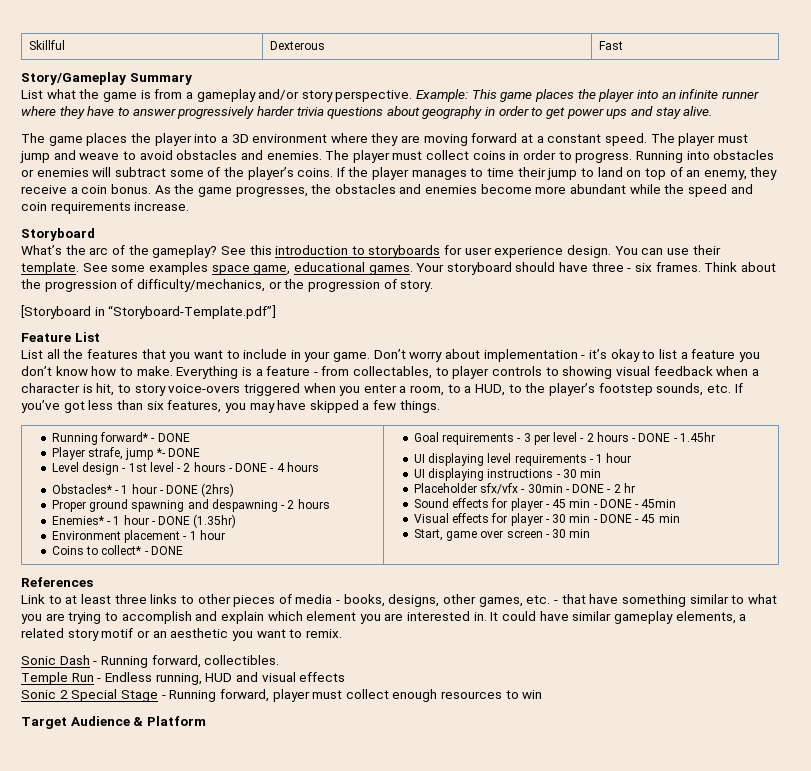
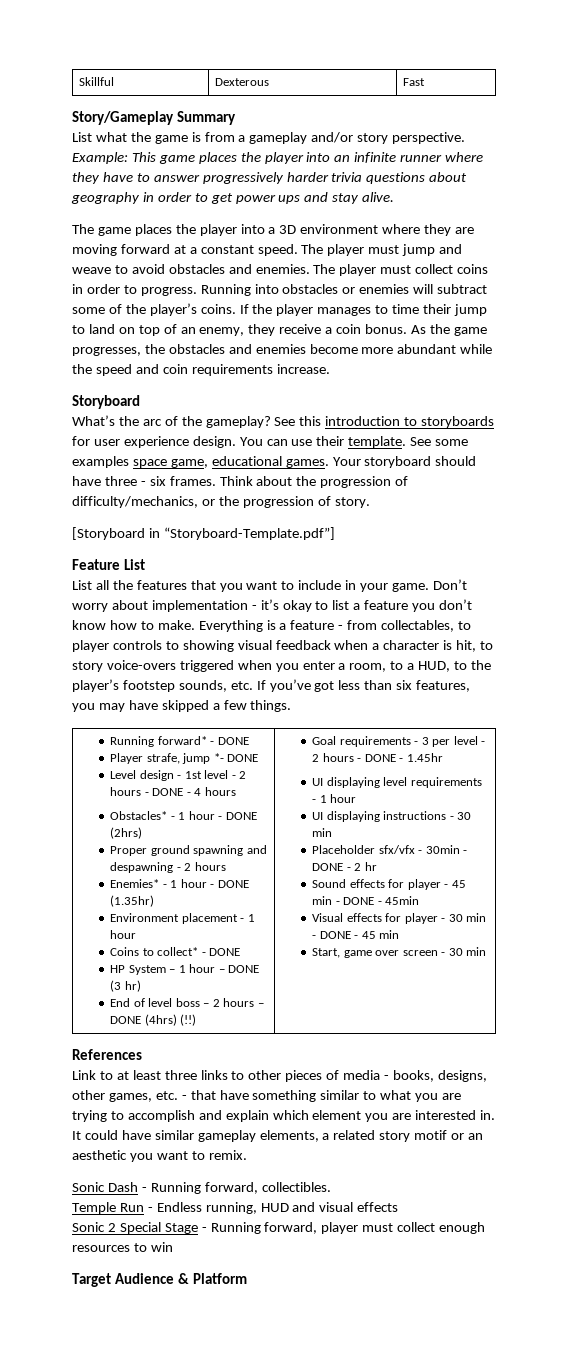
+ HP System – 1 hour – DONE (3 hr)
+ End of level boss – 2 hours – DONE (4hrs) (!!)

